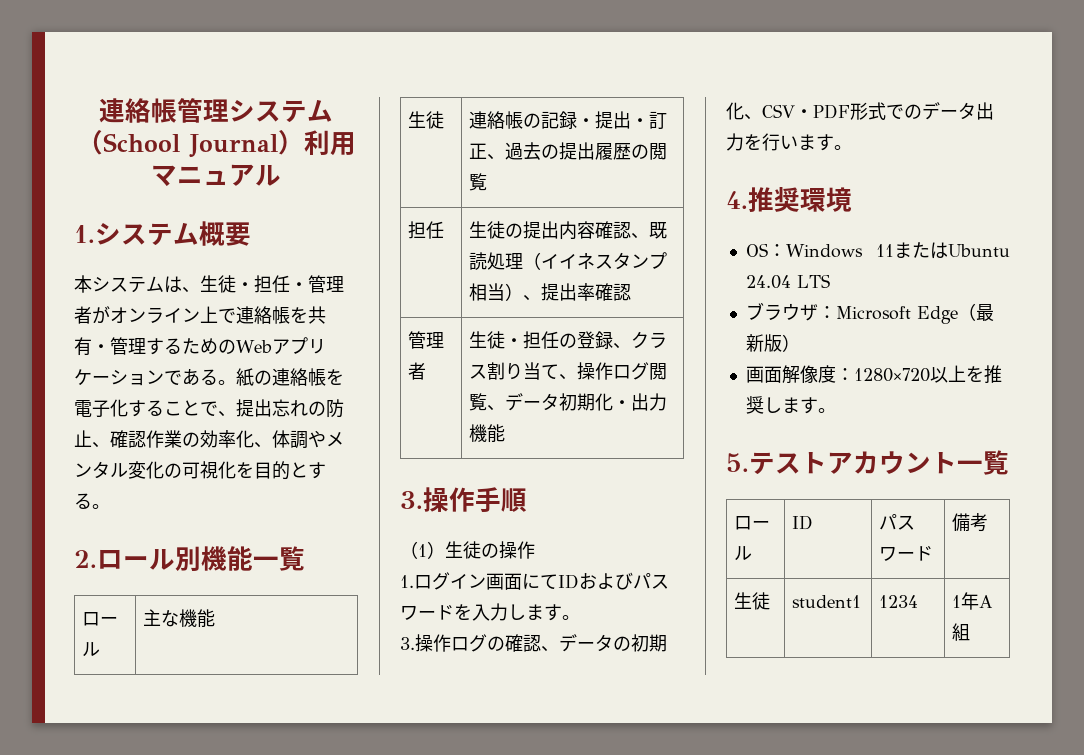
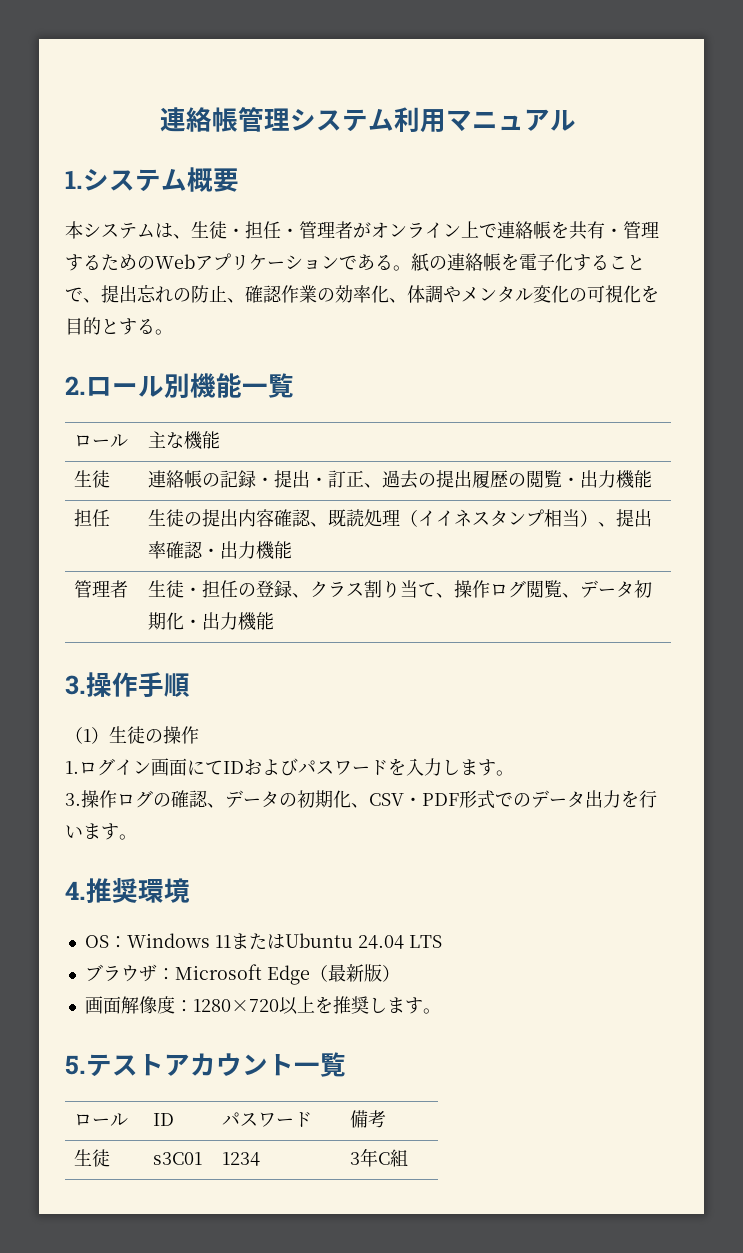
- 連絡帳管理システム（School Journal）利用マニュアル
+ 連絡帳管理システム利用マニュアル
- 生徒 | 連絡帳の記録・提出・訂正、過去の提出履歴の閲覧
+ 生徒 | 連絡帳の記録・提出・訂正、過去の提出履歴の閲覧・出力機能
- 担任 | 生徒の提出内容確認、既読処理（イイネスタンプ相当）、提出率確認
+ 担任 | 生徒の提出内容確認、既読処理（イイネスタンプ相当）、提出率確認・出力機能
- 生徒 | student1 | 1234 | 1年A組
+ 生徒 | s3C01 | 1234 | 3年C組

